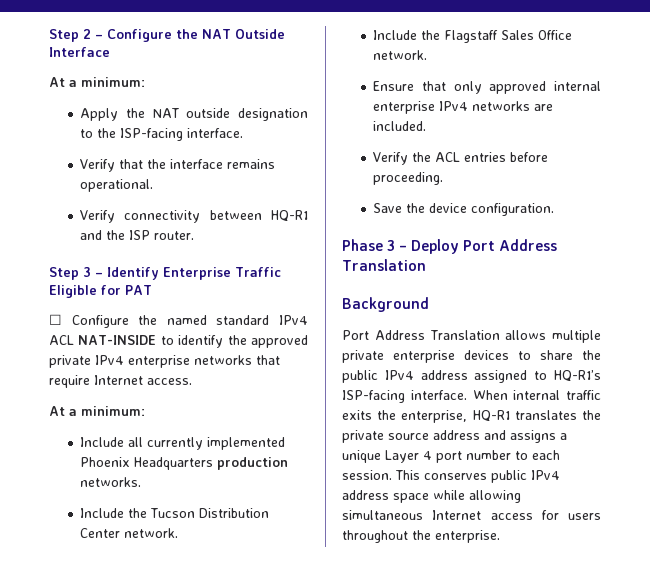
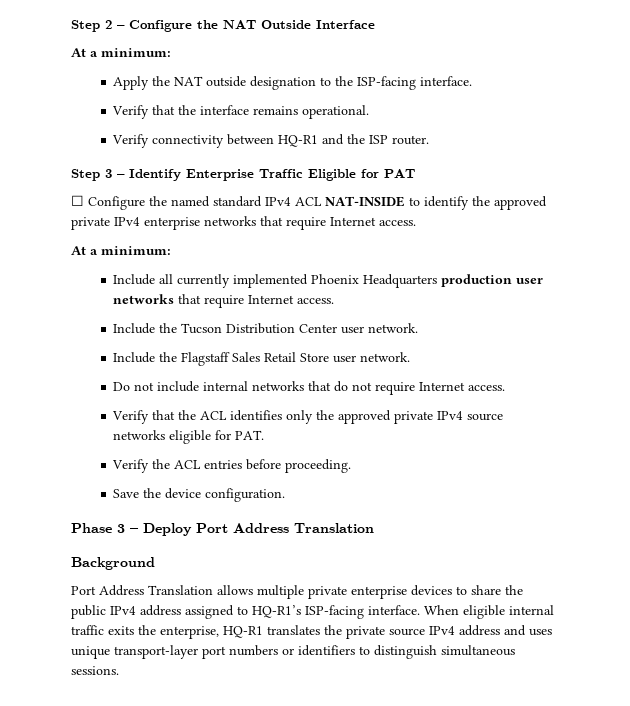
- Include all currently implemented Phoenix Headquarters production networks.
+ Include all currently implemented Phoenix Headquarters production user networks that require Internet access.
- Include the Tucson Distribution Center network.
+ Include the Tucson Distribution Center user network.
- Include the Flagstaff Sales Office network.
- Ensure that only approved internal enterprise IPv4 networks are included.
+ Include the Flagstaff Sales Retail Store user network.
+ Do not include internal networks that do not require Internet access.
+ Verify that the ACL identifies only the approved private IPv4 source networks eligible for PAT.
- When internal traffic exits the enterprise, HQ-R1 translates the private source address and assigns a unique Layer 4 port number to each session. This conserves public IPv4 address space while allowing simultaneous Internet access for users throughout the enterprise.
+ When eligible internal traffic exits the enterprise, HQ-R1 translates the private source IPv4 address and uses unique transport-layer port numbers or identifiers to distinguish simultaneous sessions.

